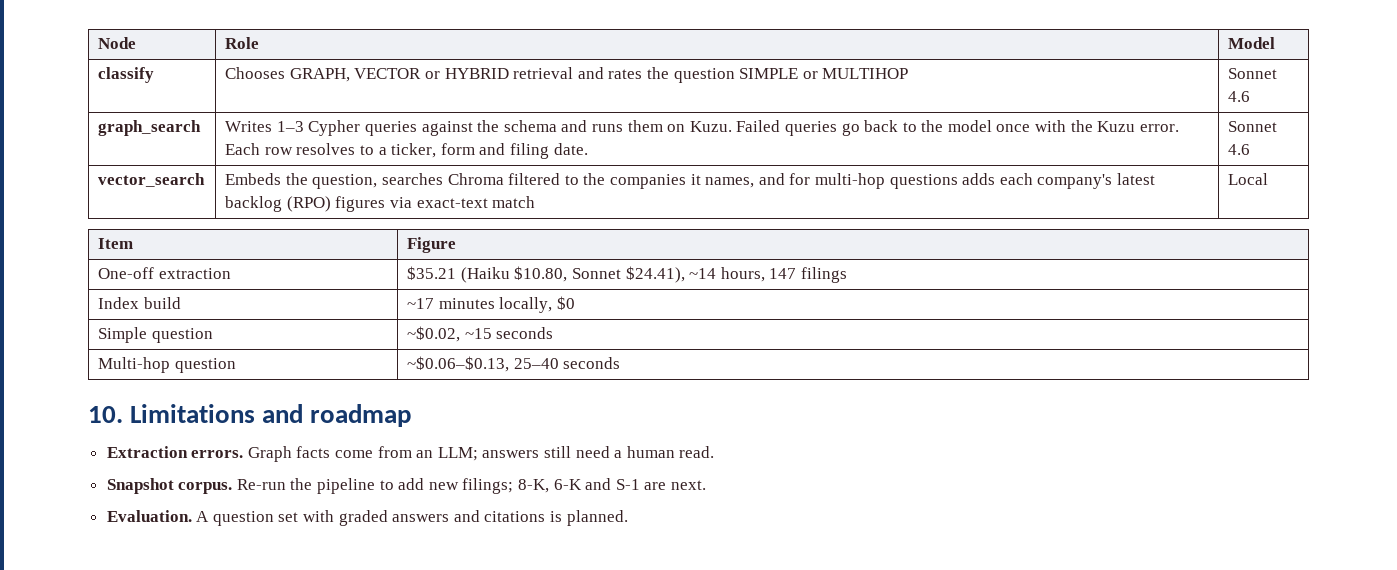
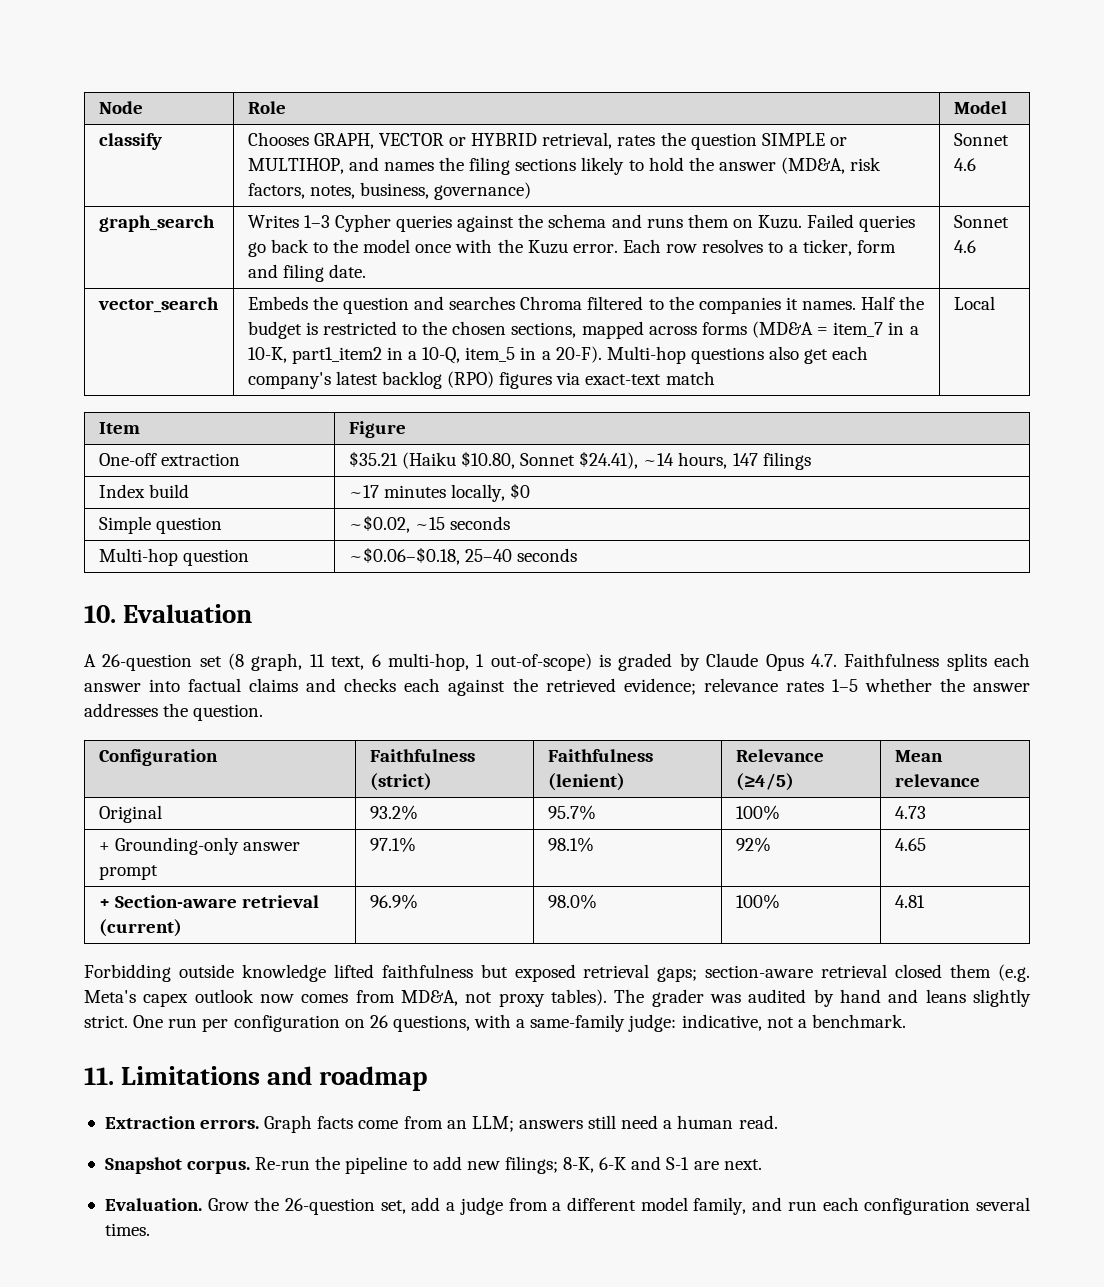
- classify | Chooses GRAPH, VECTOR or HYBRID retrieval and rates the question SIMPLE or MULTIHOP | Sonnet 4.6
+ classify | Chooses GRAPH, VECTOR or HYBRID retrieval, rates the question SIMPLE or MULTIHOP, and names the filing sections likely to hold the answer (MD&A, risk factors, notes, business, governance) | Sonnet 4.6
- Embeds the question, searches Chroma filtered to the companies it names, and for multi-hop questions adds each company's latest backlog (RPO) figures via exact-text match
+ Embeds the question and searches Chroma filtered to the companies it names. Half the budget is restricted to the chosen sections, mapped across forms (MD&A = item_7 in a 10-K, part1_item2 in a 10-Q, item_5 in a 20-F). Multi-hop questions also get each company's latest backlog (RPO) figures via exact-text match
- Multi-hop question | ~$0.06–$0.13, 25–40 seconds
+ Multi-hop question | ~$0.06–$0.18, 25–40 seconds
- 10. Limitations and roadmap
+ 10. Evaluation
+ A 26-question set (8 graph, 11 text, 6 multi-hop, 1 out-of-scope) is graded by Claude Opus 4.7. Faithfulness splits each answer into factual claims and checks each against the retrieved evidence; relevance rates 1–5 whether the answer addresses the question.
+ Configuration | Faithfulness (strict) | Faithfulness (lenient) | Relevance (≥4/5) | Mean relevance
+ Original | 93.2% | 95.7% | 100% | 4.73
+ + Grounding-only answer prompt | 97.1% | 98.1% | 92% | 4.65
+ + Section-aware retrieval (current) | 96.9% | 98.0% | 100% | 4.81
+ Forbidding outside knowledge lifted faithfulness but exposed retrieval gaps; section-aware retrieval closed them (e.g. Meta's capex outlook now comes from MD&A, not proxy tables). The grader was audited by hand and leans slightly strict. One run per configuration on 26 questions, with a same-family judge: indicative, not a benchmark.
+ 11. Limitations and roadmap
- A question set with graded answers and citations is planned.
+ Grow the 26-question set, add a judge from a different model family, and run each configuration several times.

